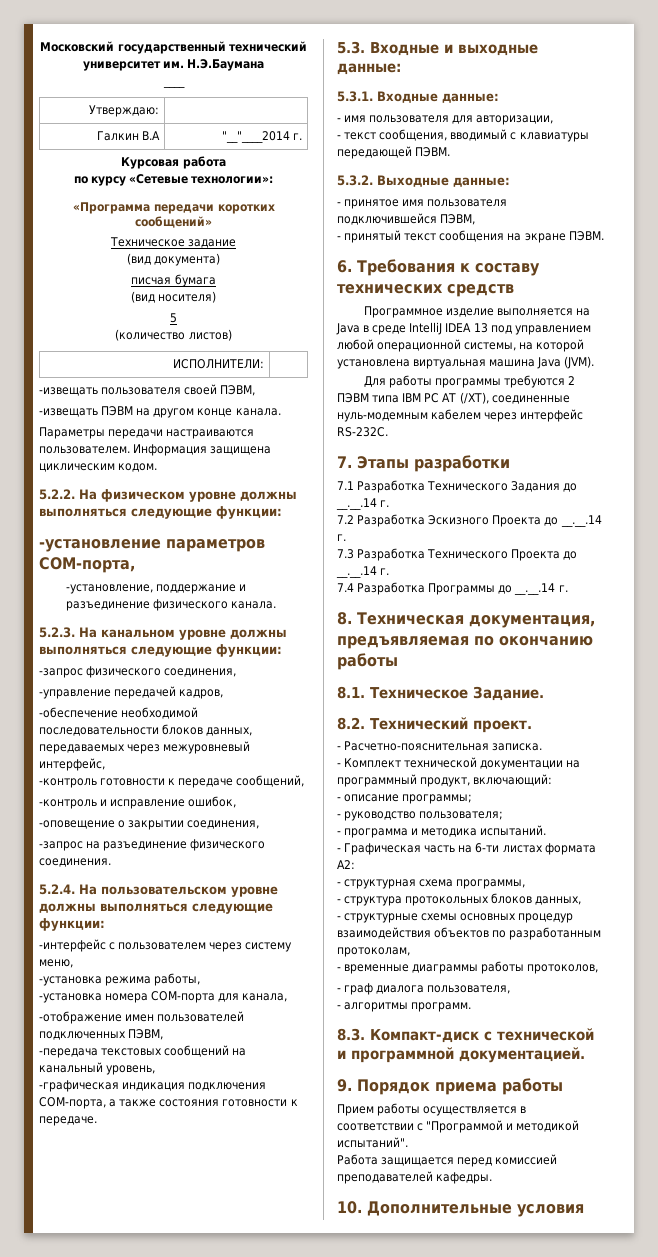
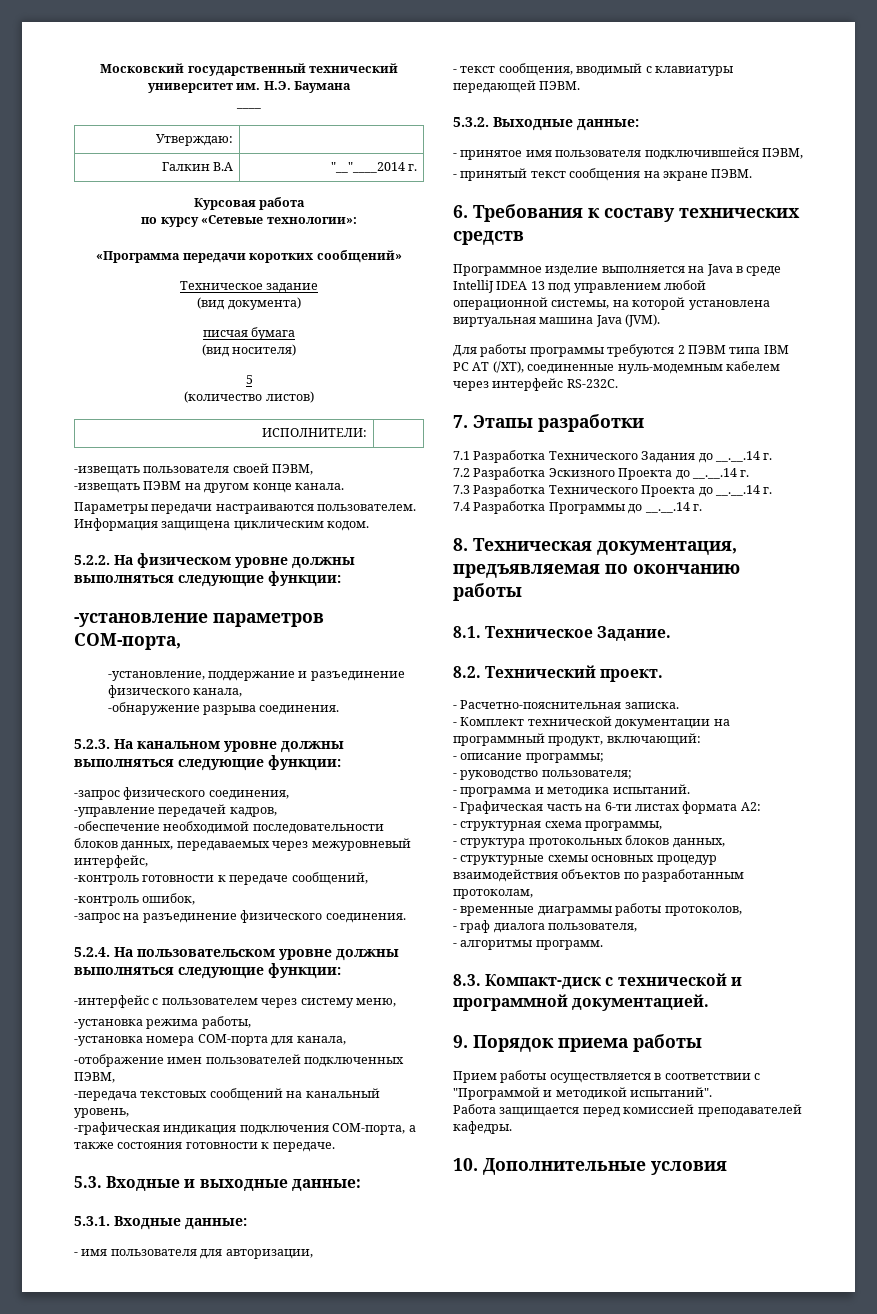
- Московский государственный технический университет им. Н.Э.Баумана
+ Московский государственный технический университет им. Н.Э. Баумана
- -установление, поддержание и разъединение физического канала.
+ -установление, поддержание и разъединение физического канала,
+ -обнаружение разрыва соединения.
- -контроль и исправление ошибок,
+ -контроль ошибок,
- -оповещение о закрытии соединения,

